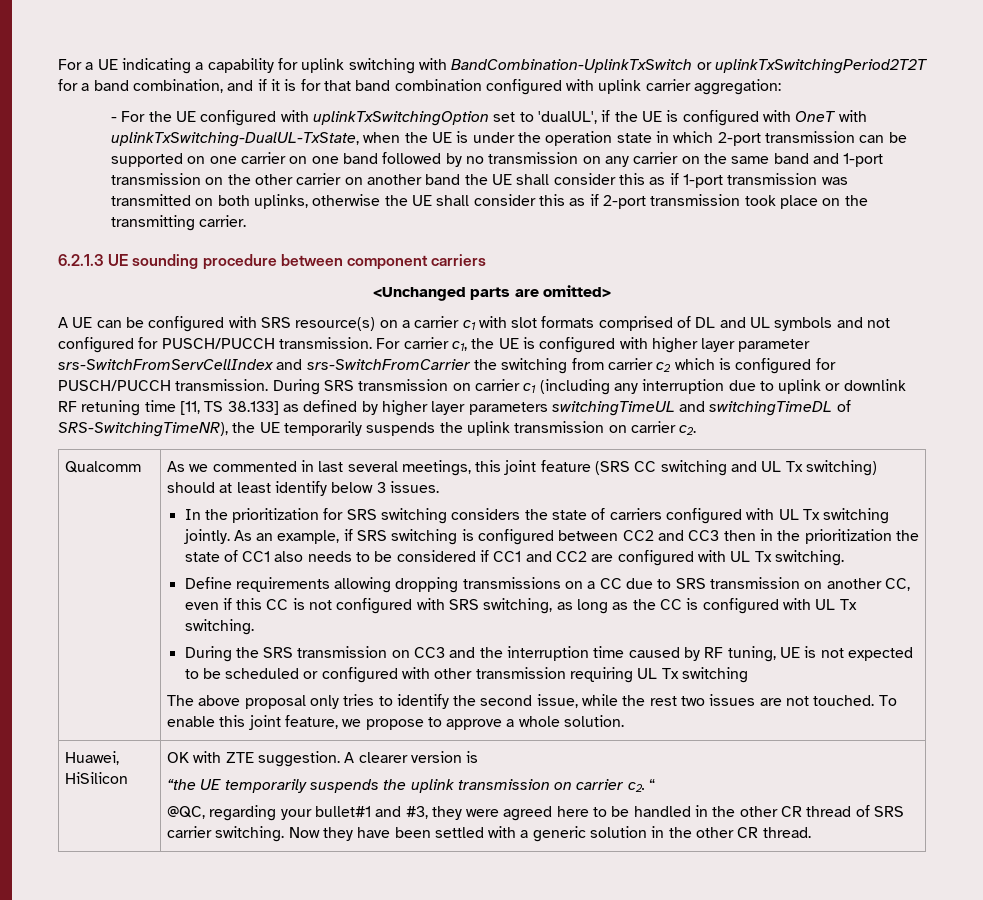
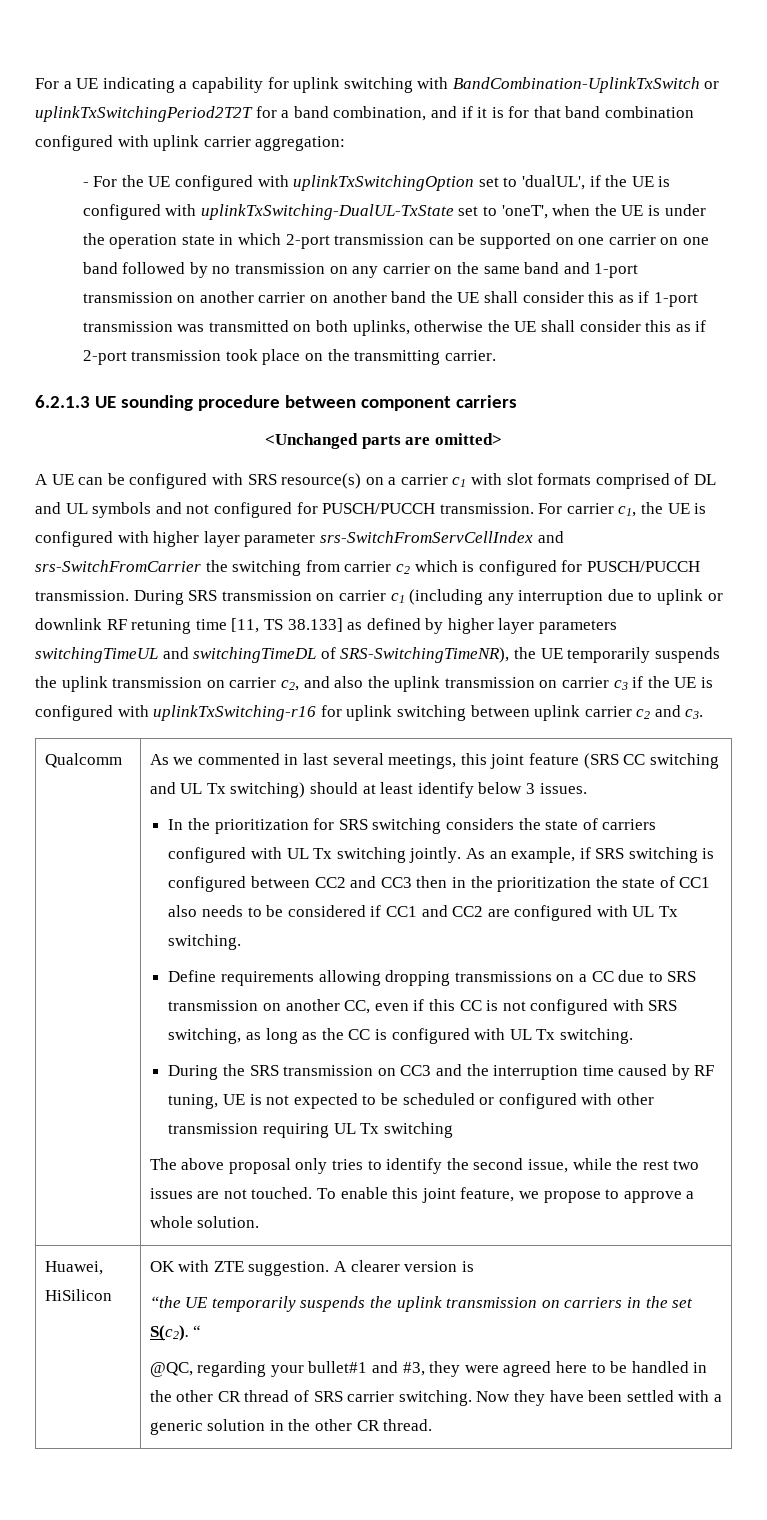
- - For the UE configured with uplinkTxSwitchingOption set to 'dualUL', if the UE is configured with OneT with uplinkTxSwitching-DualUL-TxState, when the UE is under the operation state in which 2-port transmission can be supported on one carrier on one band followed by no transmission on any carrier on the same band and 1-port transmission on the other carrier on another band the UE shall consider this as if 1-port transmission was transmitted on both uplinks, otherwise the UE shall consider this as if 2-port transmission took place on the transmitting carrier.
+ - For the UE configured with uplinkTxSwitchingOption set to 'dualUL', if the UE is configured with uplinkTxSwitching-DualUL-TxState set to 'oneT', when the UE is under the operation state in which 2-port transmission can be supported on one carrier on one band followed by no transmission on any carrier on the same band and 1-port transmission on another carrier on another band the UE shall consider this as if 1-port transmission was transmitted on both uplinks, otherwise the UE shall consider this as if 2-port transmission took place on the transmitting carrier.
- During SRS transmission on carrier c1 (including any interruption due to uplink or downlink RF retuning time [11, TS 38.133] as defined by higher layer parameters switchingTimeUL and switchingTimeDL of SRS-SwitchingTimeNR), the UE temporarily suspends the uplink transmission on carrier c2.
+ During SRS transmission on carrier c1 (including any interruption due to uplink or downlink RF retuning time [11, TS 38.133] as defined by higher layer parameters switchingTimeUL and switchingTimeDL of SRS-SwitchingTimeNR), the UE temporarily suspends the uplink transmission on carrier c2, and also the uplink transmission on carrier c3 if the UE is configured with uplinkTxSwitching-r16 for uplink switching between uplink carrier c2 and c3.
- “the UE temporarily suspends the uplink transmission on carrier c2.
+ “the UE temporarily suspends the uplink transmission on carriers in the set S(c2).

